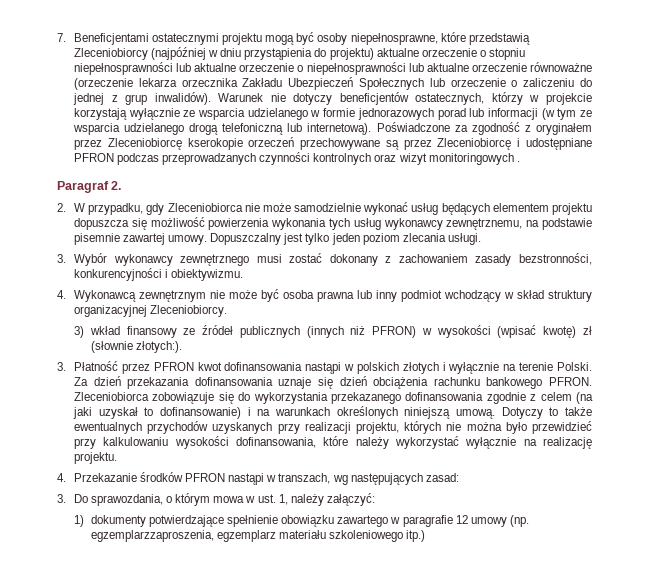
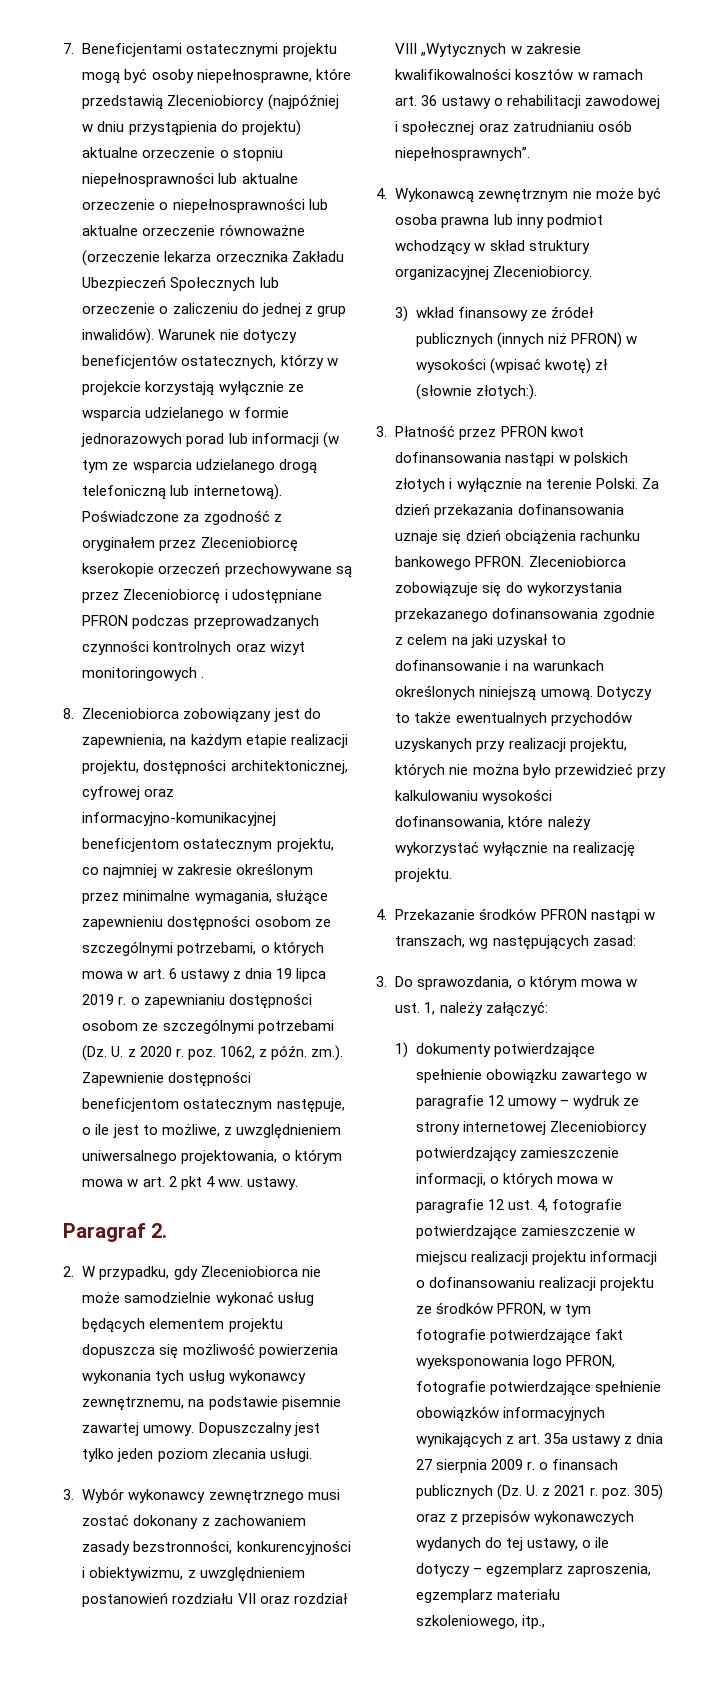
+ 8. Zleceniobiorca zobowiązany jest do zapewnienia, na każdym etapie realizacji projektu, dostępności architektonicznej, cyfrowej oraz informacyjno-komunikacyjnej beneficjentom ostatecznym projektu, co najmniej w zakresie określonym przez minimalne wymagania, służące zapewnieniu dostępności osobom ze szczególnymi potrzebami, o których mowa w art. 6 ustawy z dnia 19 lipca 2019 r. o zapewnianiu dostępności osobom ze szczególnymi potrzebami (Dz. U. z 2020 r. poz. 1062, z późn. zm.). Zapewnienie dostępności beneficjentom ostatecznym następuje, o ile jest to możliwe, z uwzględnieniem uniwersalnego projektowania, o którym mowa w art. 2 pkt 4 ww. ustawy.
- 3. Wybór wykonawcy zewnętrznego musi zostać dokonany z zachowaniem zasady bezstronności, konkurencyjności i obiektywizmu.
+ 3. Wybór wykonawcy zewnętrznego musi zostać dokonany z zachowaniem zasady bezstronności, konkurencyjności i obiektywizmu, z uwzględnieniem postanowień rozdziału VII oraz rozdział VIII „Wytycznych w zakresie kwalifikowalności kosztów w ramach art. 36 ustawy o rehabilitacji zawodowej i społecznej oraz zatrudnianiu osób niepełnosprawnych”.
- Zleceniobiorca zobowiązuje się do wykorzystania przekazanego dofinansowania zgodnie z celem (na jaki uzyskał to dofinansowanie) i na warunkach określonych niniejszą umową.
+ Zleceniobiorca zobowiązuje się do wykorzystania przekazanego dofinansowania zgodnie z celem na jaki uzyskał to dofinansowanie i na warunkach określonych niniejszą umową.
- 1) dokumenty potwierdzające spełnienie obowiązku zawartego w paragrafie 12 umowy (np. egzemplarzzaproszenia, egzemplarz materiału szkoleniowego itp.)
+ 1) dokumenty potwierdzające spełnienie obowiązku zawartego w paragrafie 12 umowy – wydruk ze strony internetowej Zleceniobiorcy potwierdzający zamieszczenie informacji, o których mowa w paragrafie 12 ust. 4, fotografie potwierdzające zamieszczenie w miejscu realizacji projektu informacji o dofinansowaniu realizacji projektu ze środków PFRON, w tym fotografie potwierdzające fakt wyeksponowania logo PFRON, fotografie potwierdzające spełnienie obowiązków informacyjnych wynikających z art. 35a ustawy z dnia 27 sierpnia 2009 r. o finansach publicznych (Dz. U. z 2021 r. poz. 305) oraz z przepisów wykonawczych wydanych do tej ustawy, o ile dotyczy – egzemplarz zaproszenia, egzemplarz materiału szkoleniowego, itp.,

